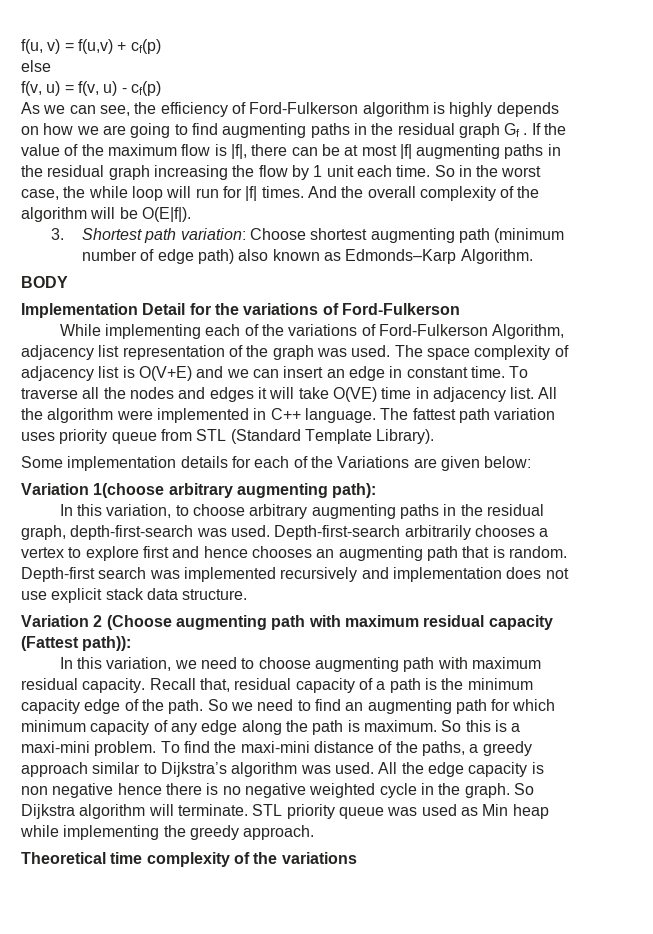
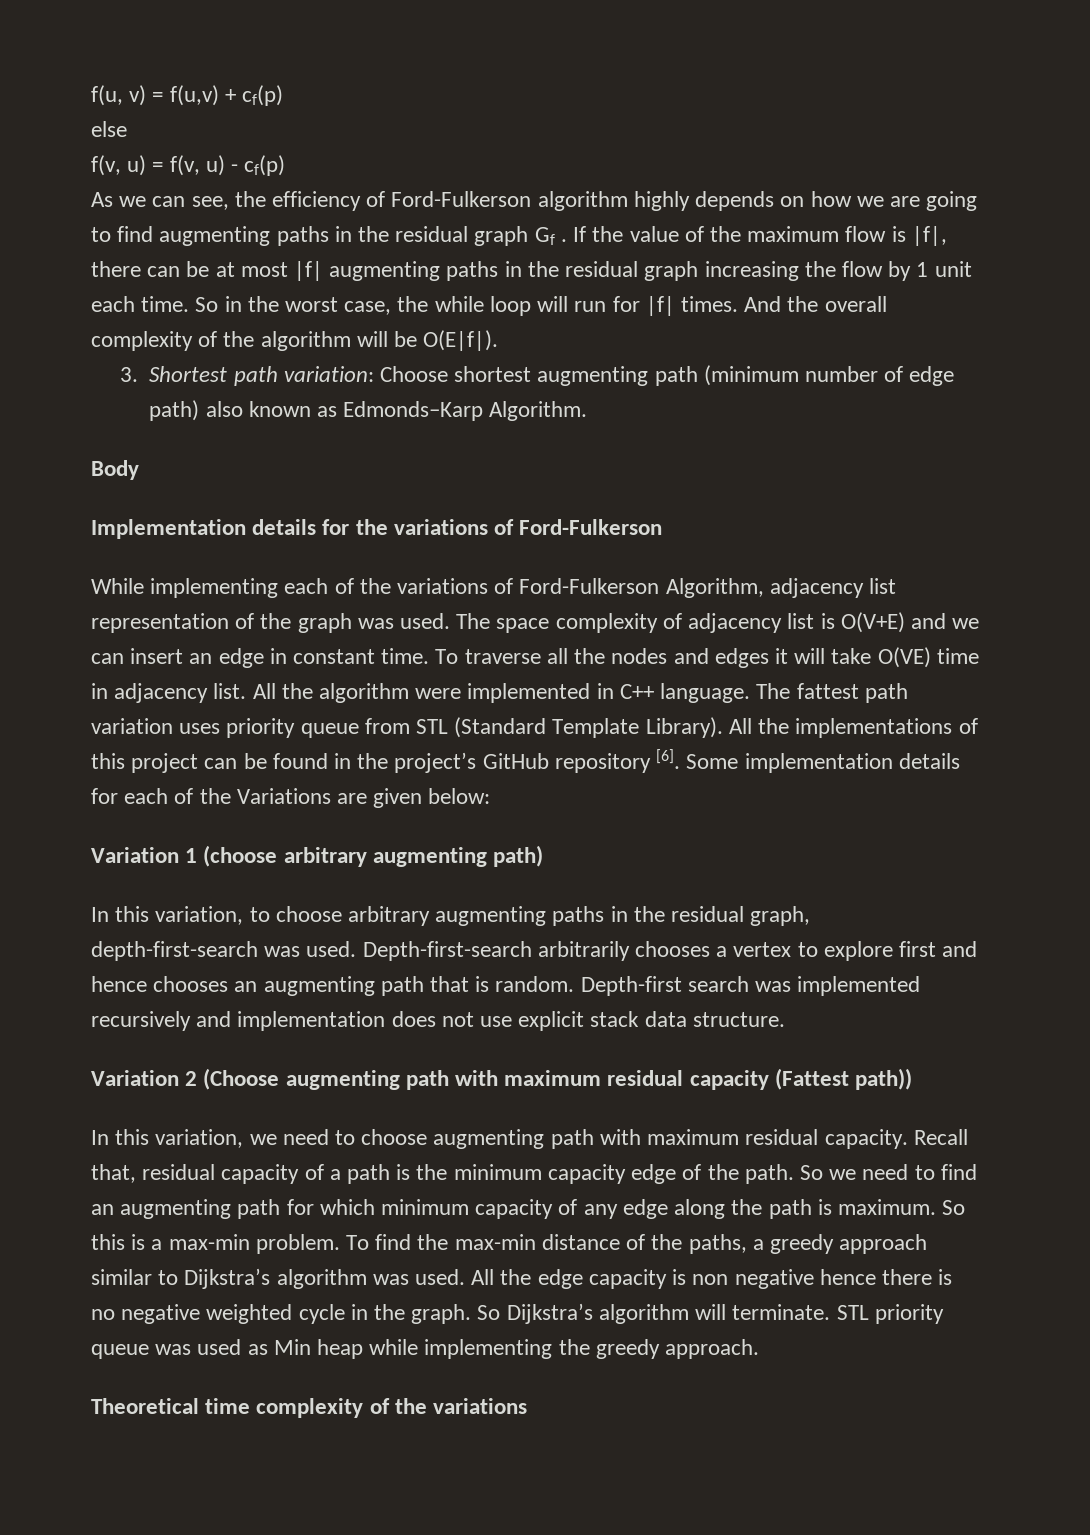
- As we can see, the efficiency of Ford-Fulkerson algorithm is highly depends on how we are going to find augmenting paths in the residual graph Gf .
+ As we can see, the efficiency of Ford-Fulkerson algorithm highly depends on how we are going to find augmenting paths in the residual graph Gf .
- BODY
+ Body
- Implementation Detail for the variations of Ford-Fulkerson
+ Implementation details for the variations of Ford-Fulkerson
- The fattest path variation uses priority queue from STL (Standard Template Library).
- Some implementation details for each of the Variations are given below:
+ The fattest path variation uses priority queue from STL (Standard Template Library). All the implementations of this project can be found in the project’s GitHub repository [6]. Some implementation details for each of the Variations are given below:
- Variation 1(choose arbitrary augmenting path):
+ Variation 1 (choose arbitrary augmenting path)
- Variation 2 (Choose augmenting path with maximum residual capacity (Fattest path)):
+ Variation 2 (Choose augmenting path with maximum residual capacity (Fattest path))
- So this is a maxi-mini problem.
+ So this is a max-min problem.
- To find the maxi-mini distance of the paths, a greedy approach similar to Dijkstra’s algorithm was used.
+ To find the max-min distance of the paths, a greedy approach similar to Dijkstra’s algorithm was used.
- So Dijkstra algorithm will terminate.
+ So Dijkstra’s algorithm will terminate.

